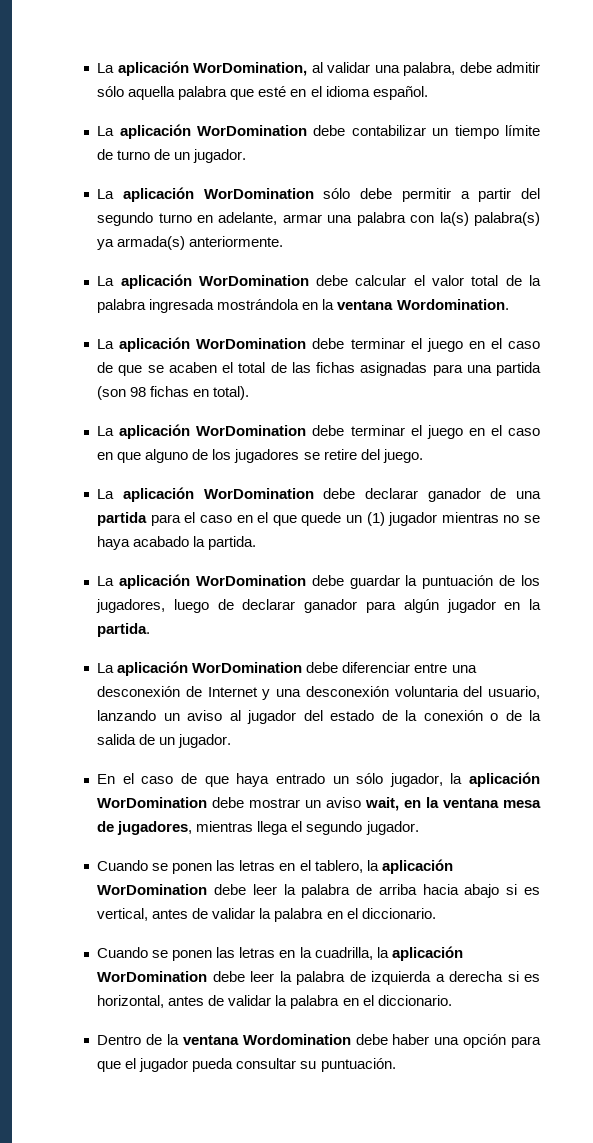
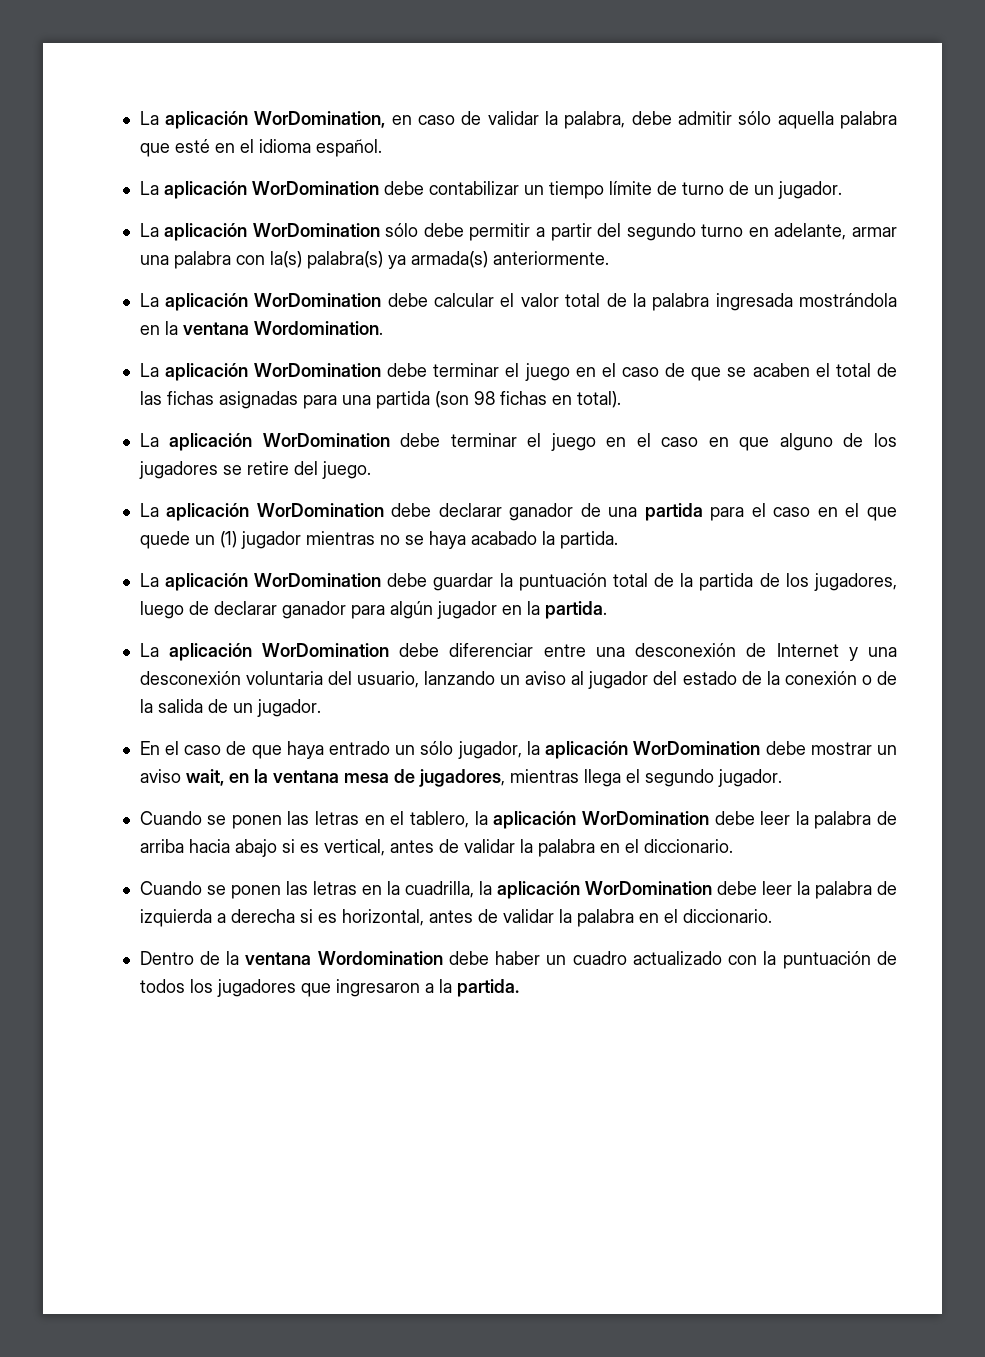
- La aplicación WorDomination, al validar una palabra, debe admitir sólo aquella palabra que esté en el idioma español.
+ La aplicación WorDomination, en caso de validar la palabra, debe admitir sólo aquella palabra que esté en el idioma español.
- La aplicación WorDomination debe guardar la puntuación de los jugadores, luego de declarar ganador para algún jugador en la partida.
+ La aplicación WorDomination debe guardar la puntuación total de la partida de los jugadores, luego de declarar ganador para algún jugador en la partida.
- Dentro de la ventana Wordomination debe haber una opción para que el jugador pueda consultar su puntuación.
+ Dentro de la ventana Wordomination debe haber un cuadro actualizado con la puntuación de todos los jugadores que ingresaron a la partida.

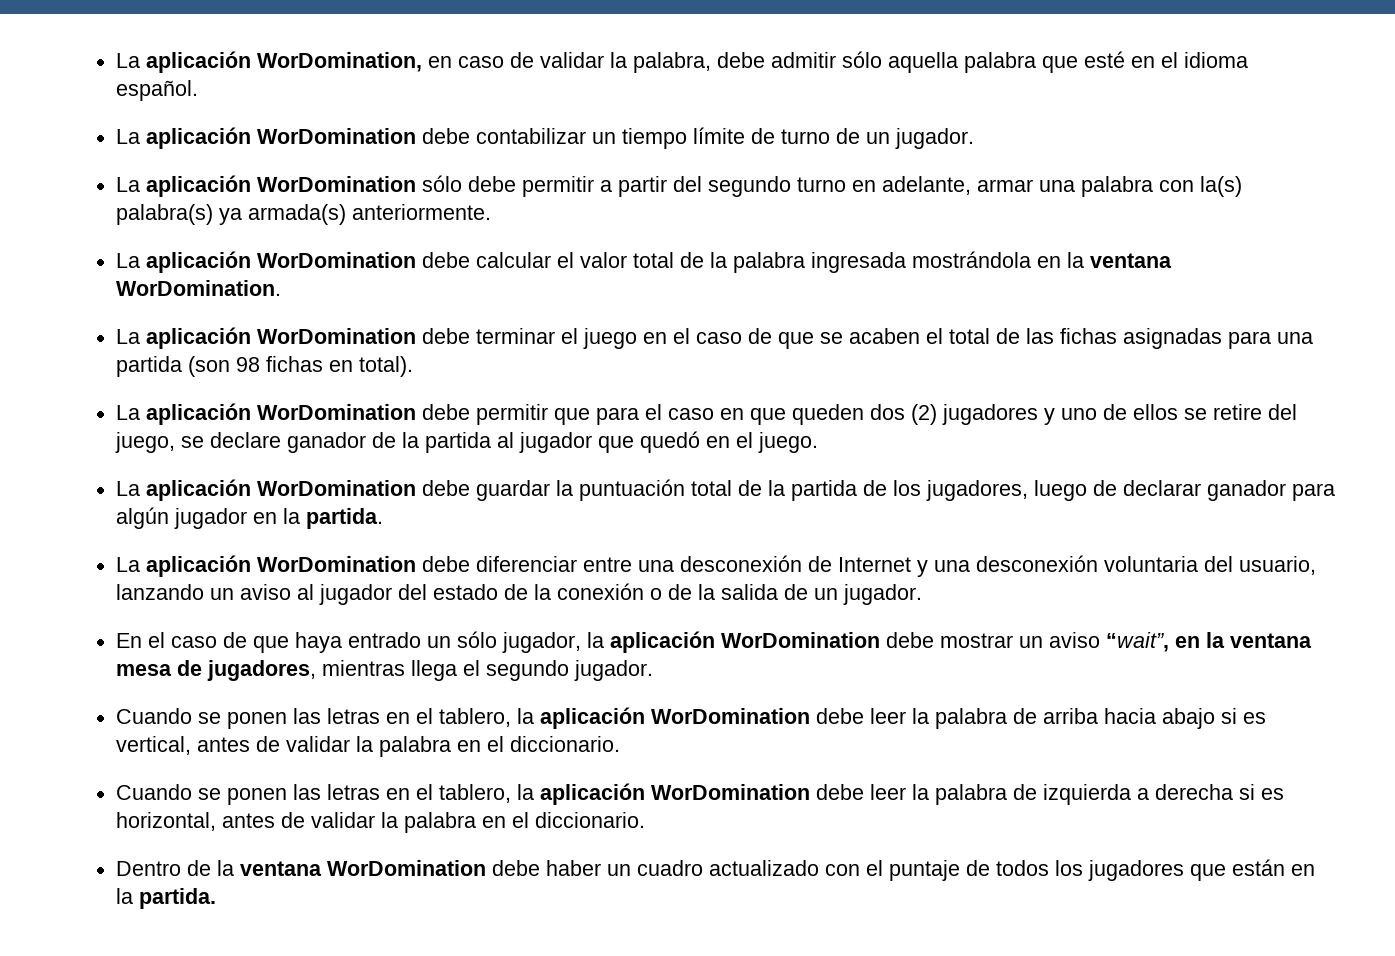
- La aplicación WorDomination debe calcular el valor total de la palabra ingresada mostrándola en la ventana Wordomination.
+ La aplicación WorDomination debe calcular el valor total de la palabra ingresada mostrándola en la ventana WorDomination.
- La aplicación WorDomination debe terminar el juego en el caso en que alguno de los jugadores se retire del juego.
- La aplicación WorDomination debe declarar ganador de una partida para el caso en el que quede un (1) jugador mientras no se haya acabado la partida.
+ La aplicación WorDomination debe permitir que para el caso en que queden dos (2) jugadores y uno de ellos se retire del juego, se declare ganador de la partida al jugador que quedó en el juego.
- En el caso de que haya entrado un sólo jugador, la aplicación WorDomination debe mostrar un aviso wait, en la ventana mesa de jugadores, mientras llega el segundo jugador.
+ En el caso de que haya entrado un sólo jugador, la aplicación WorDomination debe mostrar un aviso “wait”, en la ventana mesa de jugadores, mientras llega el segundo jugador.
- Cuando se ponen las letras en la cuadrilla, la aplicación WorDomination debe leer la palabra de izquierda a derecha si es horizontal, antes de validar la palabra en el diccionario.
+ Cuando se ponen las letras en el tablero, la aplicación WorDomination debe leer la palabra de izquierda a derecha si es horizontal, antes de validar la palabra en el diccionario.
- Dentro de la ventana Wordomination debe haber un cuadro actualizado con la puntuación de todos los jugadores que ingresaron a la partida.
+ Dentro de la ventana WorDomination debe haber un cuadro actualizado con el puntaje de todos los jugadores que están en la partida.

